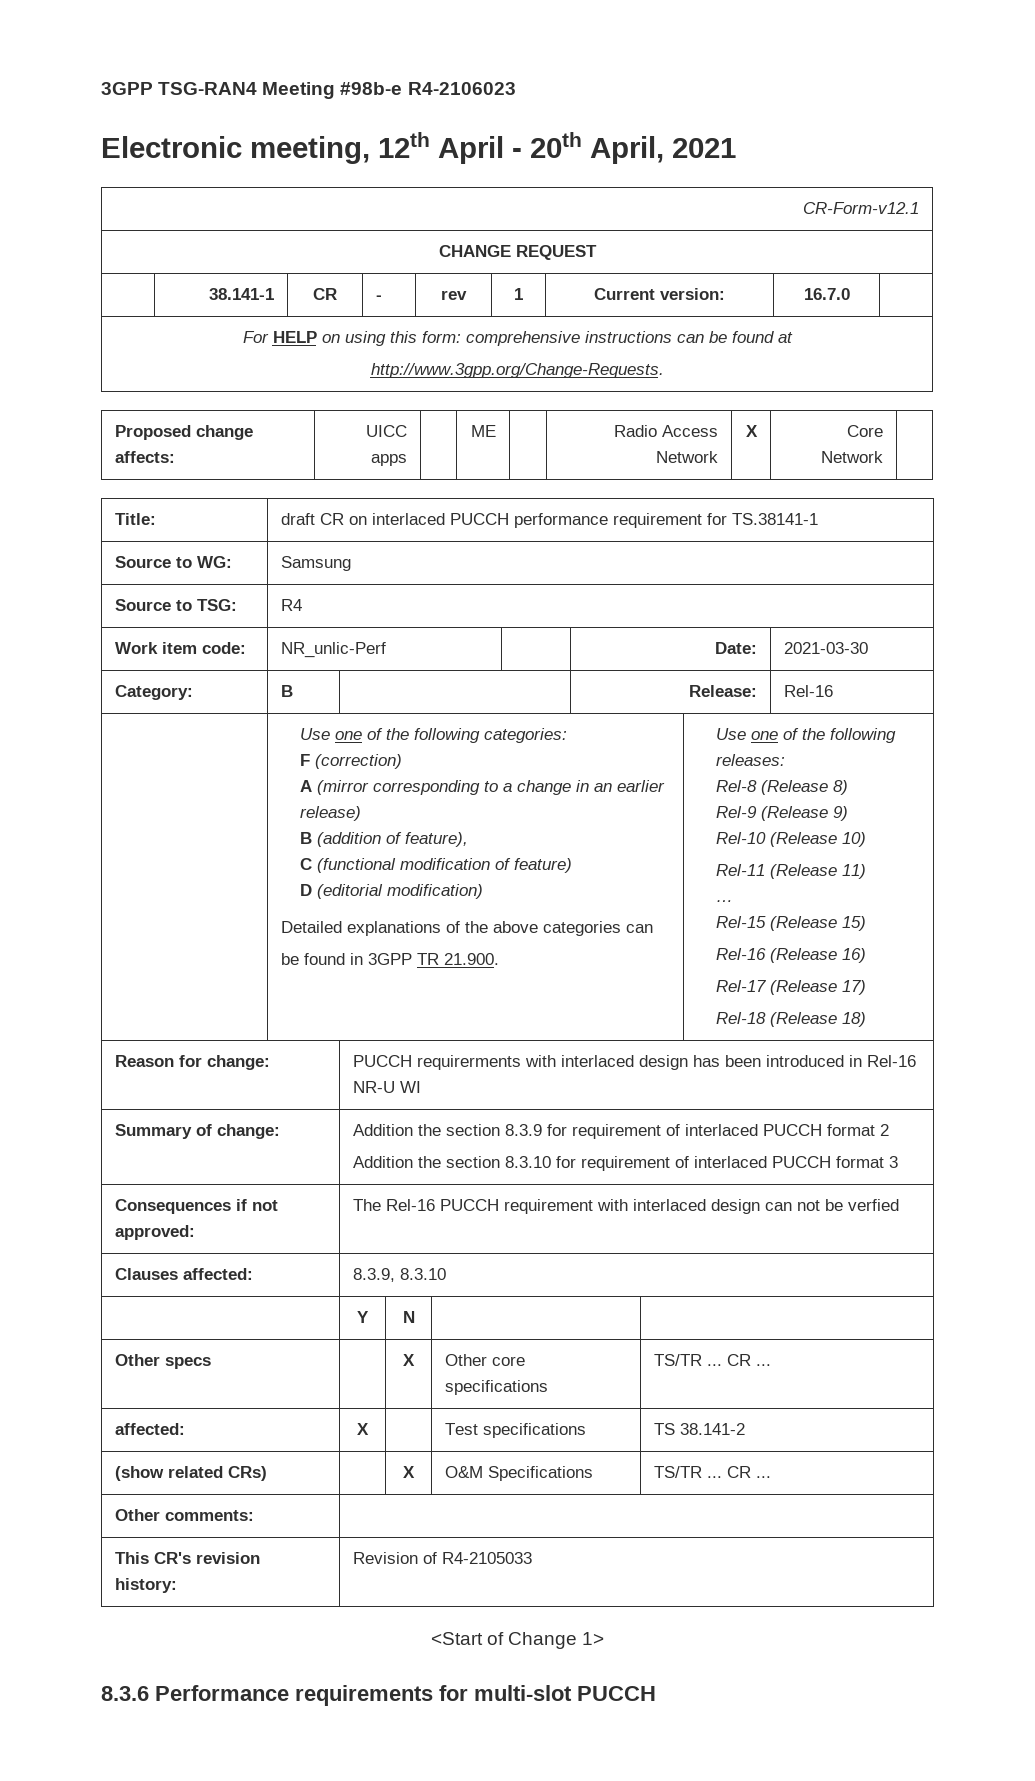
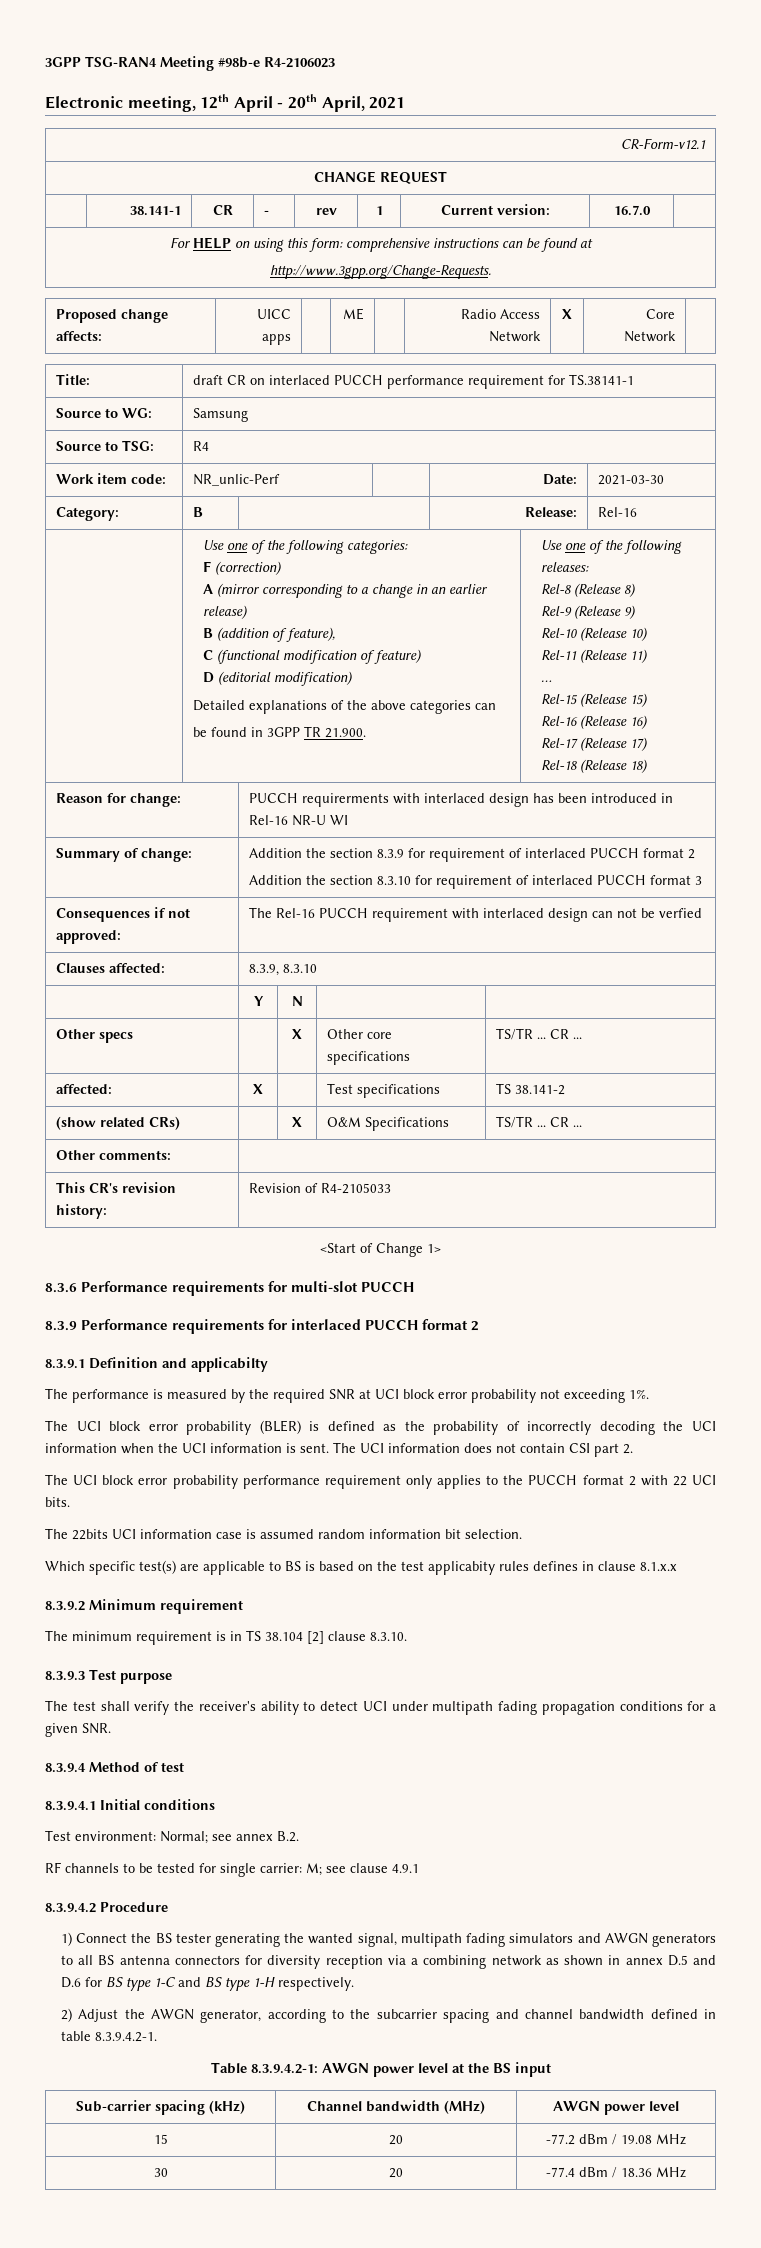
+ 8.3.9 Performance requirements for interlaced PUCCH format 2
+ 8.3.9.1 Definition and applicabilty
+ The performance is measured by the required SNR at UCI block error probability not exceeding 1%.
+ The UCI block error probability (BLER) is defined as the probability of incorrectly decoding the UCI information when the UCI information is sent. The UCI information does not contain CSI part 2.
+ The UCI block error probability performance requirement only applies to the PUCCH format 2 with 22 UCI bits.
+ The 22bits UCI information case is assumed random information bit selection.
+ Which specific test(s) are applicable to BS is based on the test applicabity rules defines in clause 8.1.x.x
+ 8.3.9.2 Minimum requirement
+ The minimum requirement is in TS 38.104 [2] clause 8.3.10.
+ 8.3.9.3 Test purpose
+ The test shall verify the receiver's ability to detect UCI under multipath fading propagation conditions for a given SNR.
+ 8.3.9.4 Method of test
+ 8.3.9.4.1 Initial conditions
+ Test environment: Normal; see annex B.2.
+ RF channels to be tested for single carrier: M; see clause 4.9.1
+ 8.3.9.4.2 Procedure
+ 1) Connect the BS tester generating the wanted signal, multipath fading simulators and AWGN generators to all BS antenna connectors for diversity reception via a combining network as shown in annex D.5 and D.6 for BS type 1-C and BS type 1-H respectively.
+ 2) Adjust the AWGN generator, according to the subcarrier spacing and channel bandwidth defined in table 8.3.9.4.2-1.
+ Table 8.3.9.4.2-1: AWGN power level at the BS input
+ Sub-carrier spacing (kHz) | Channel bandwidth (MHz) | AWGN power level
+ 15 | 20 | -77.2 dBm / 19.08 MHz
+ 30 | 20 | -77.4 dBm / 18.36 MHz

